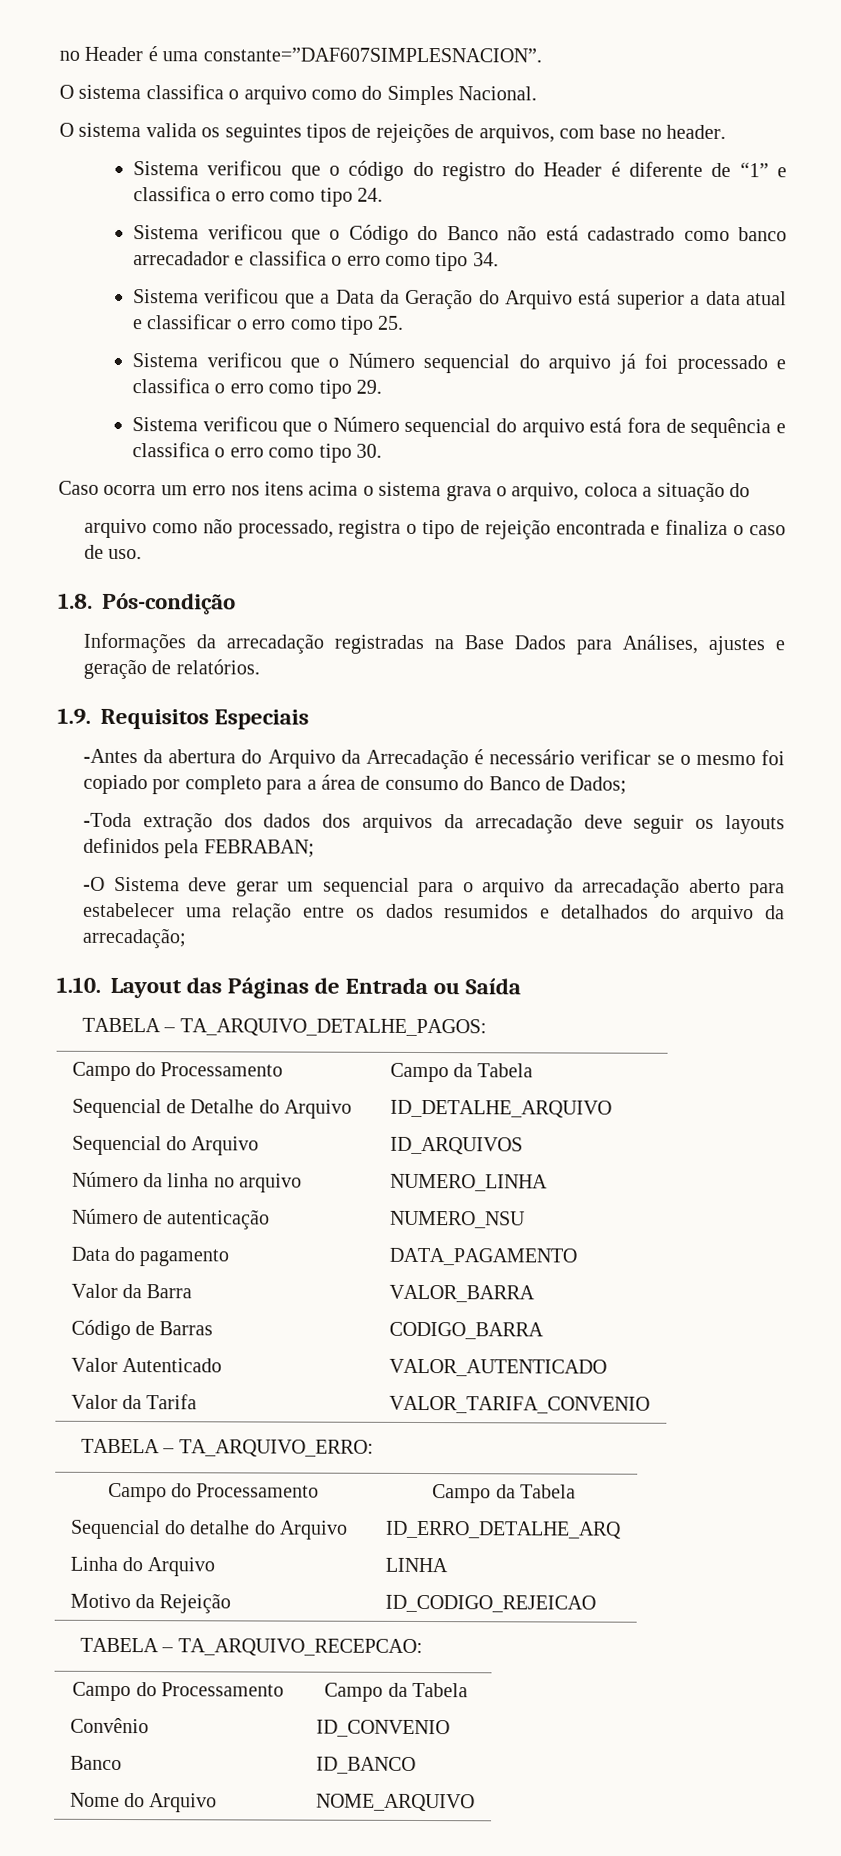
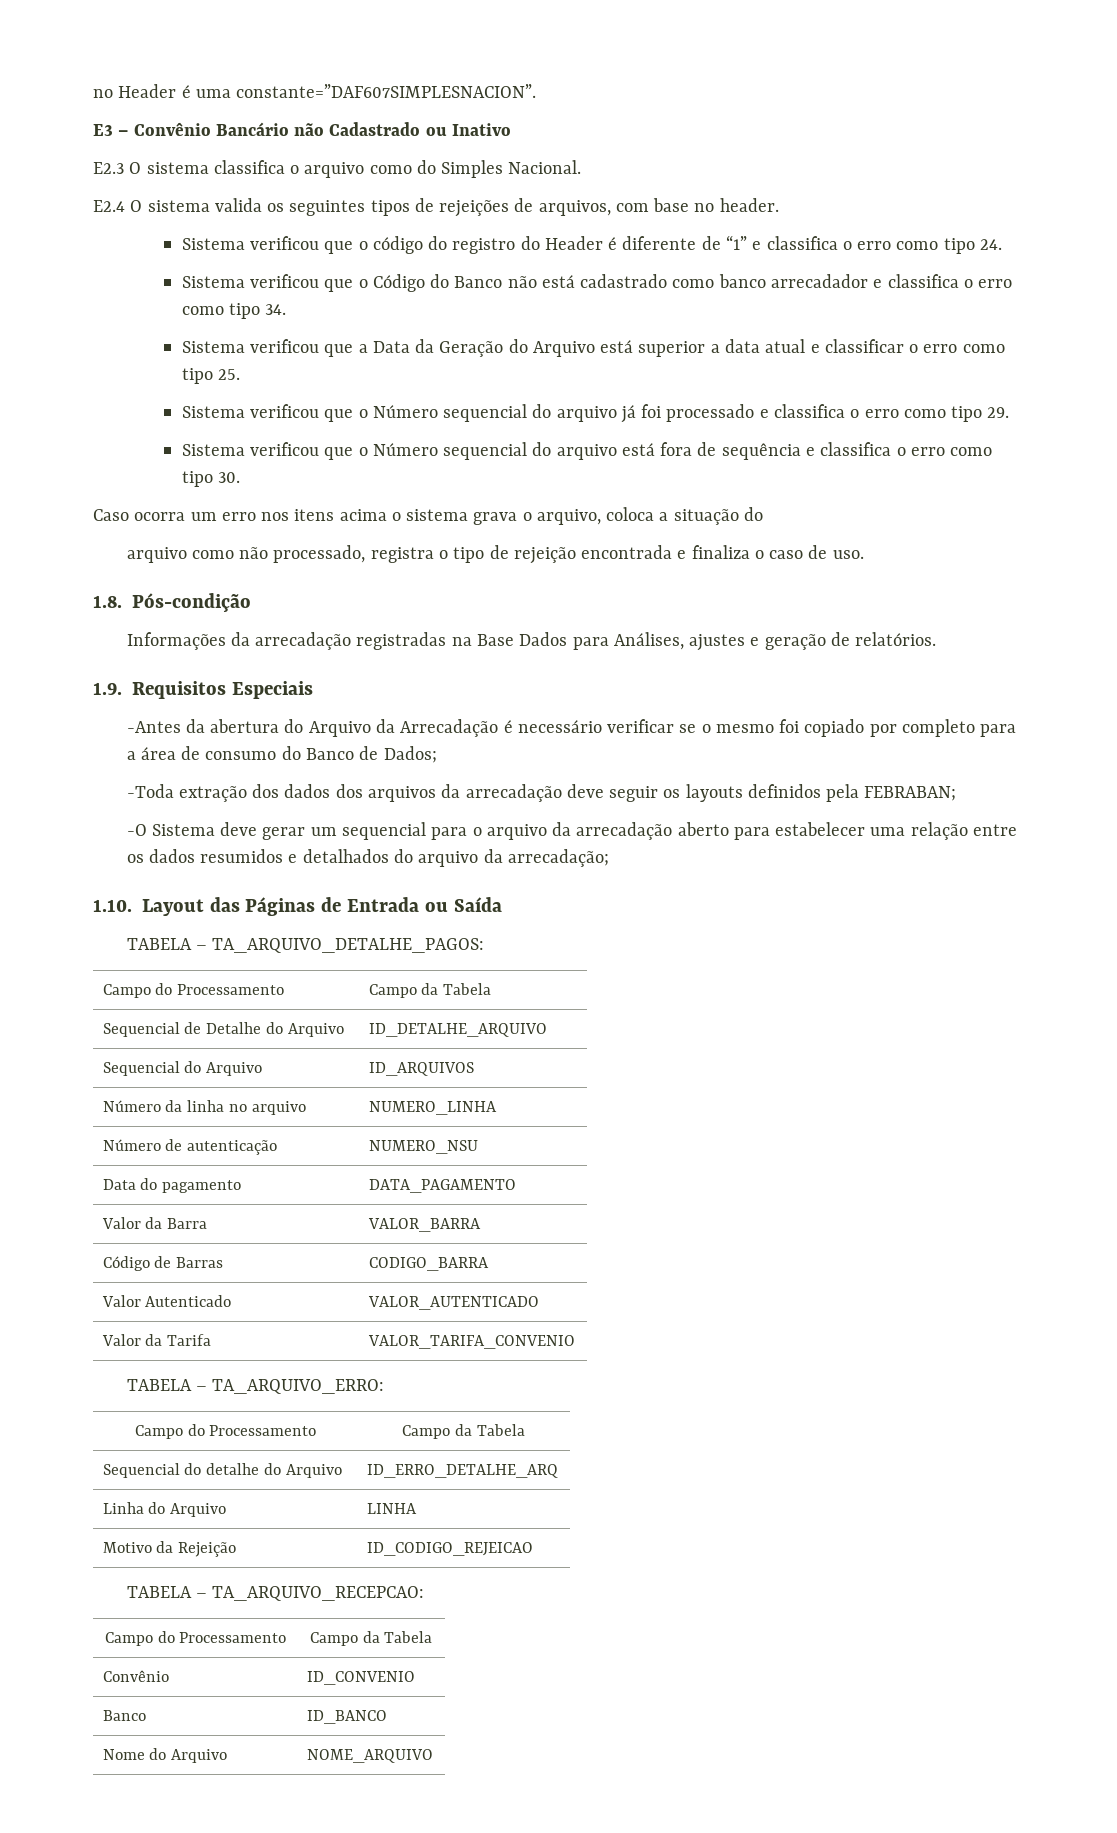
- O sistema classifica o arquivo como do Simples Nacional.
+ E3 – Convênio Bancário não Cadastrado ou Inativo
+ E2.3 O sistema classifica o arquivo como do Simples Nacional.
- O sistema valida os seguintes tipos de rejeições de arquivos, com base no header.
+ E2.4 O sistema valida os seguintes tipos de rejeições de arquivos, com base no header.

